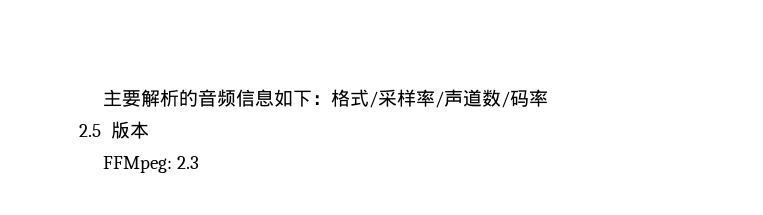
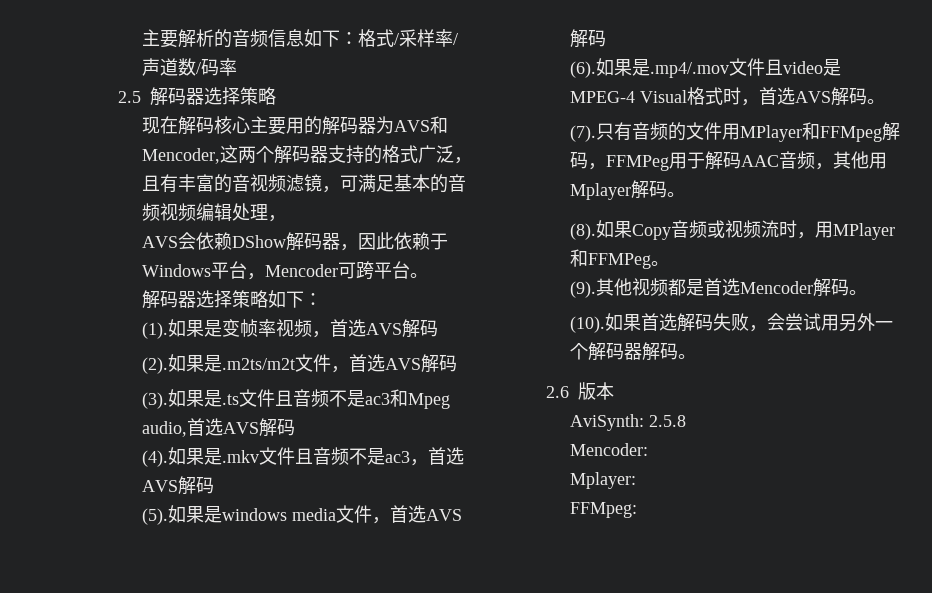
- 2.5版本
+ 2.5解码器选择策略
+ 现在解码核心主要用的解码器为AVS和Mencoder,这两个解码器支持的格式广泛，且有丰富的音视频滤镜，可满足基本的音频视频编辑处理，
+ AVS会依赖DShow解码器，因此依赖于Windows平台，Mencoder可跨平台。
+ 解码器选择策略如下：
+ (1).如果是变帧率视频，首选AVS解码
+ (2).如果是.m2ts/m2t文件，首选AVS解码
+ (3).如果是.ts文件且音频不是ac3和Mpeg audio,首选AVS解码
+ (4).如果是.mkv文件且音频不是ac3，首选AVS解码
+ (5).如果是windows media文件，首选AVS解码
+ (6).如果是.mp4/.mov文件且video是MPEG-4 Visual格式时，首选AVS解码。
+ (7).只有音频的文件用MPlayer和FFMpeg解码，FFMPeg用于解码AAC音频，其他用Mplayer解码。
+ (8).如果Copy音频或视频流时，用MPlayer和FFMPeg。
+ (9).其他视频都是首选Mencoder解码。
+ (10).如果首选解码失败，会尝试用另外一个解码器解码。
+ 2.6版本
+ AviSynth: 2.5.8
+ Mencoder:
+ Mplayer:
- FFMpeg: 2.3
+ FFMpeg:

